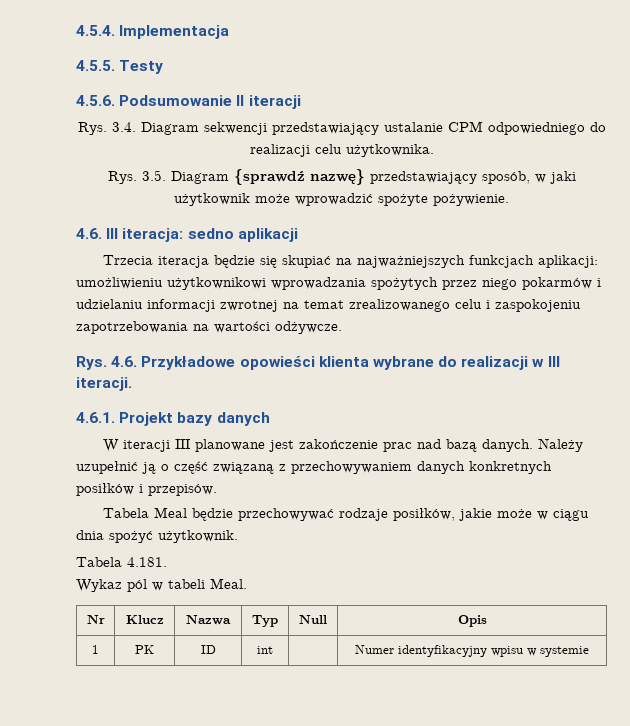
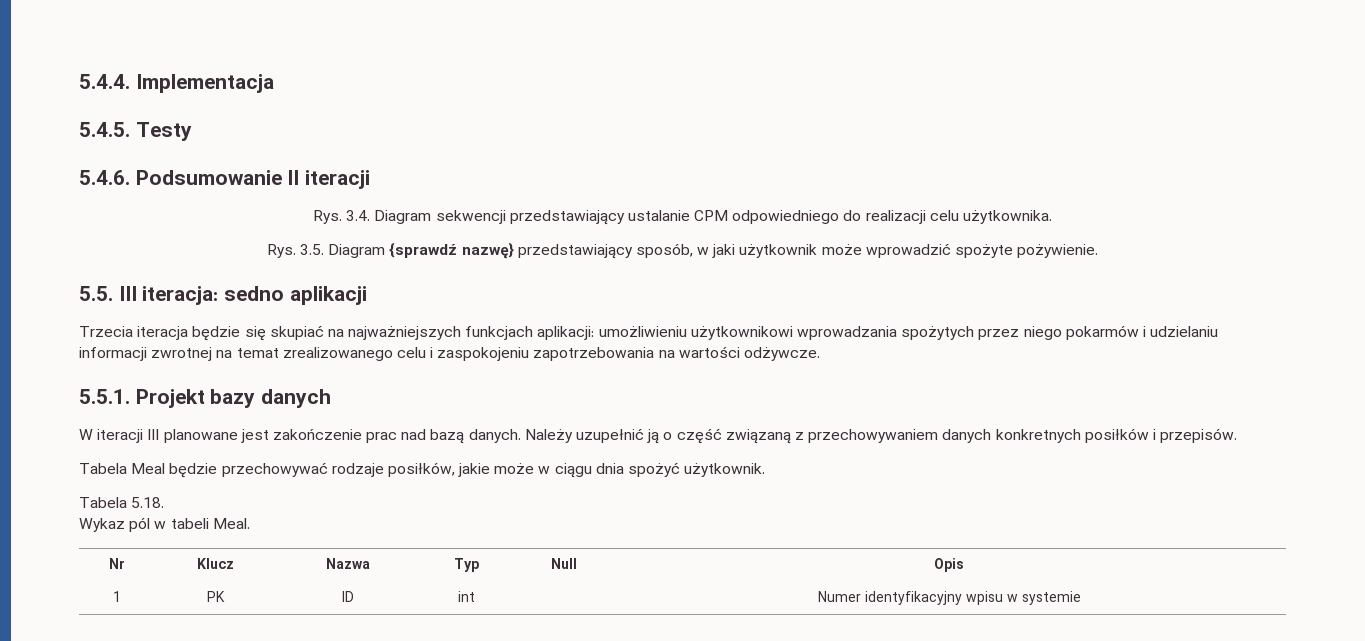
- 4.5.4. Implementacja
+ 5.4.4. Implementacja
- 4.5.5. Testy
+ 5.4.5. Testy
- 4.5.6. Podsumowanie II iteracji
+ 5.4.6. Podsumowanie II iteracji
- 4.6. III iteracja: sedno aplikacji
+ 5.5. III iteracja: sedno aplikacji
- Rys. 4.6. Przykładowe opowieści klienta wybrane do realizacji w III iteracji.
- 4.6.1. Projekt bazy danych
+ 5.5.1. Projekt bazy danych
- Tabela 4.181.
+ Tabela 5.18.

